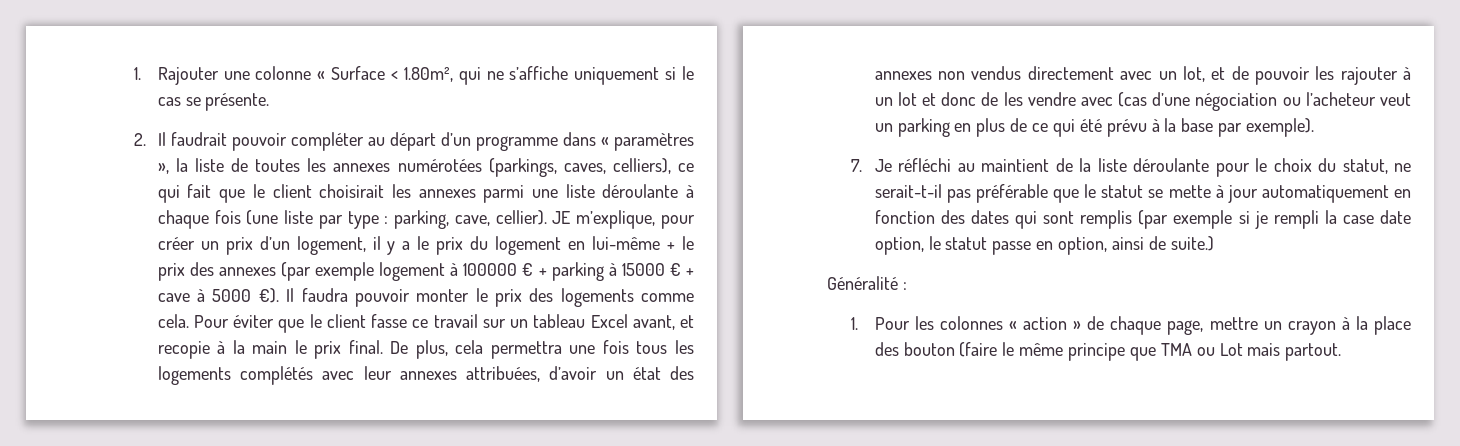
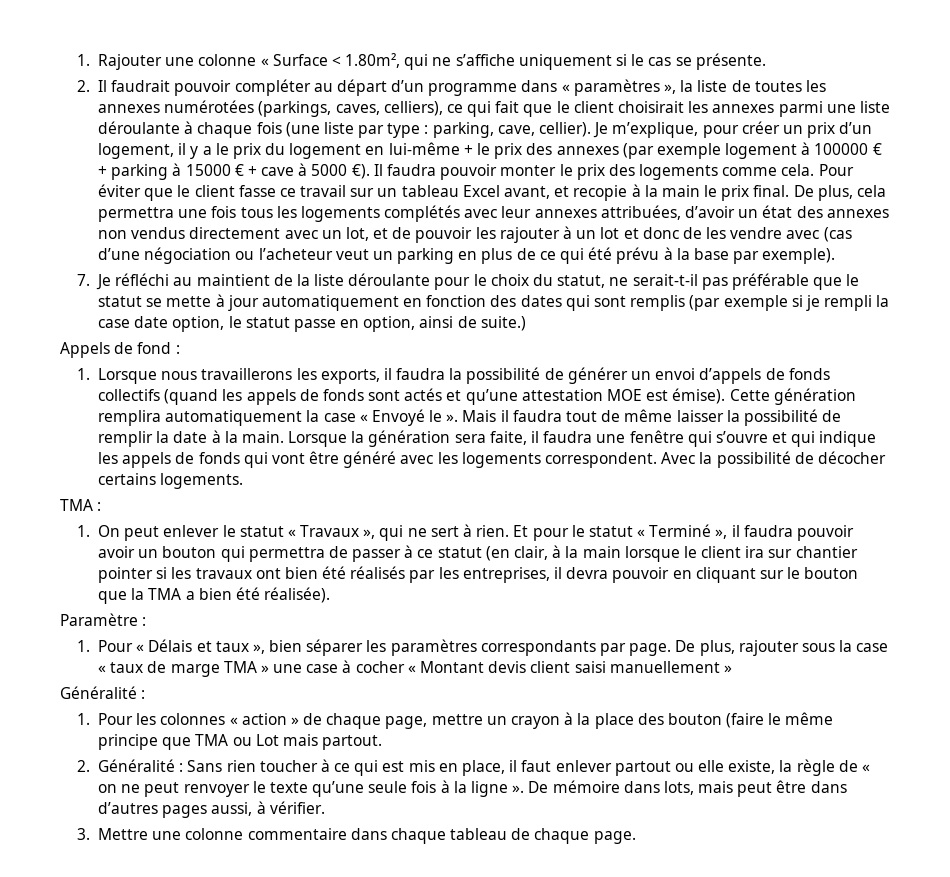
- JE m’explique, pour créer un prix d’un logement, il y a le prix du logement en lui-même + le prix des annexes (par exemple logement à 100000 € + parking à 15000 € + cave à 5000 €).
+ Je m’explique, pour créer un prix d’un logement, il y a le prix du logement en lui-même + le prix des annexes (par exemple logement à 100000 € + parking à 15000 € + cave à 5000 €).
+ Appels de fond :
+ 1. Lorsque nous travaillerons les exports, il faudra la possibilité de générer un envoi d’appels de fonds collectifs (quand les appels de fonds sont actés et qu’une attestation MOE est émise). Cette génération remplira automatiquement la case « Envoyé le ». Mais il faudra tout de même laisser la possibilité de remplir la date à la main. Lorsque la génération sera faite, il faudra une fenêtre qui s’ouvre et qui indique les appels de fonds qui vont être généré avec les logements correspondent. Avec la possibilité de décocher certains logements.
+ TMA :
+ 1. On peut enlever le statut « Travaux », qui ne sert à rien. Et pour le statut « Terminé », il faudra pouvoir avoir un bouton qui permettra de passer à ce statut (en clair, à la main lorsque le client ira sur chantier pointer si les travaux ont bien été réalisés par les entreprises, il devra pouvoir en cliquant sur le bouton que la TMA a bien été réalisée).
+ Paramètre :
+ 1. Pour « Délais et taux », bien séparer les paramètres correspondants par page. De plus, rajouter sous la case « taux de marge TMA » une case à cocher « Montant devis client saisi manuellement »
+ 2. Généralité : Sans rien toucher à ce qui est mis en place, il faut enlever partout ou elle existe, la règle de « on ne peut renvoyer le texte qu’une seule fois à la ligne ». De mémoire dans lots, mais peut être dans d’autres pages aussi, à vérifier.
+ 3. Mettre une colonne commentaire dans chaque tableau de chaque page.

